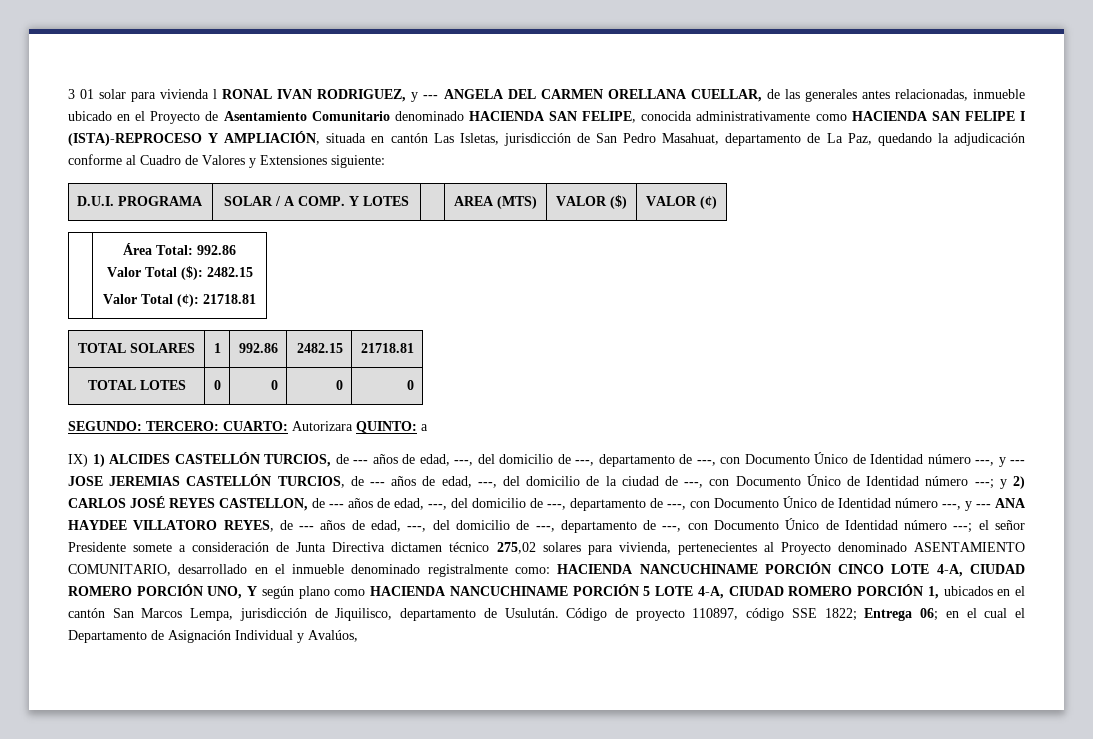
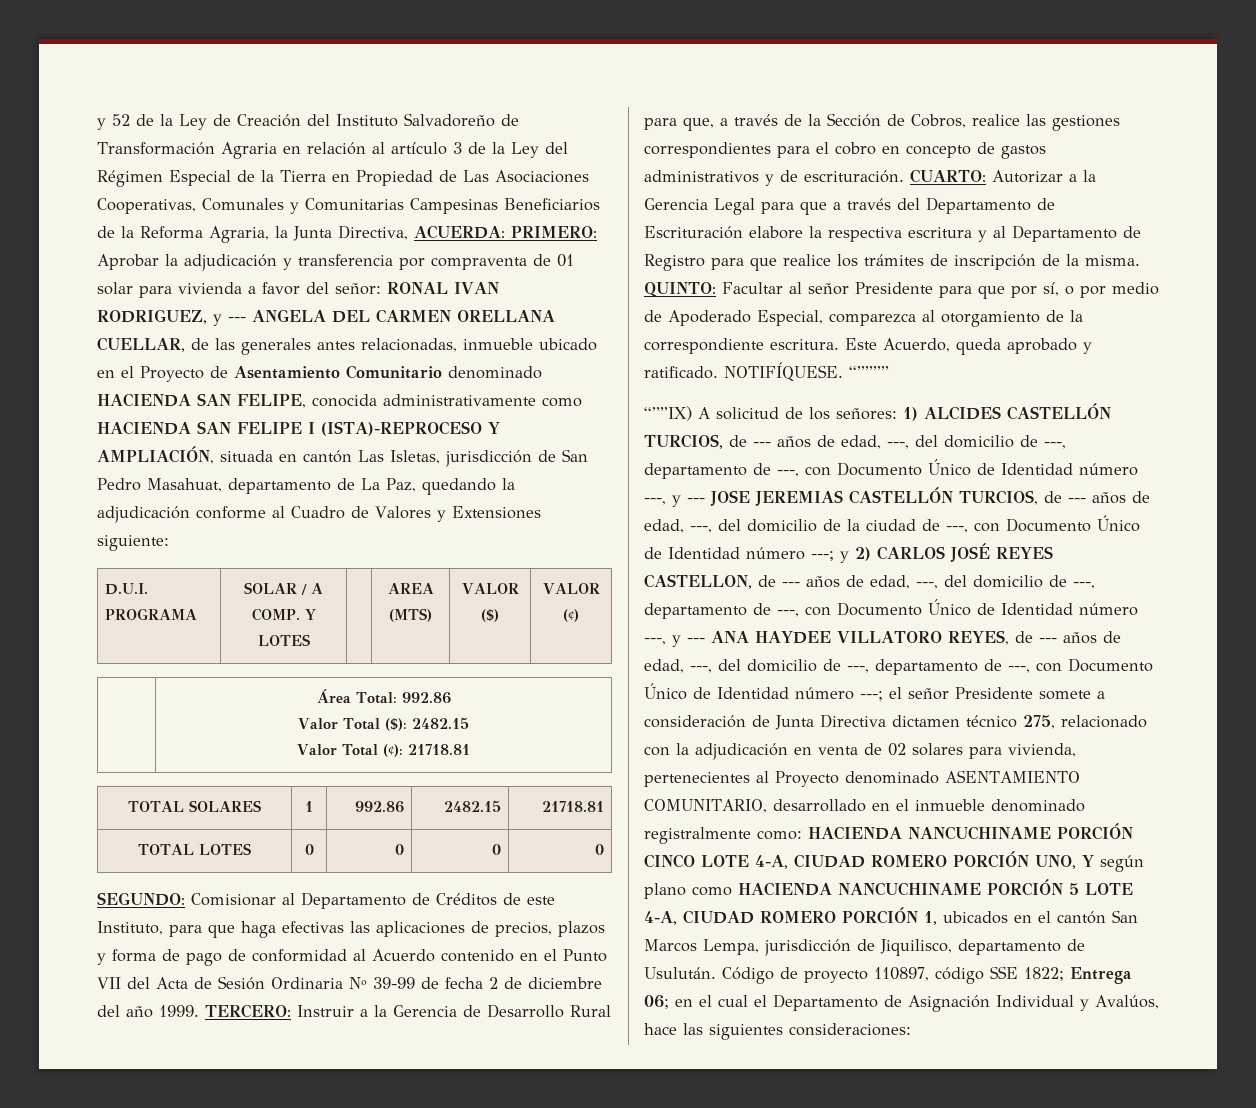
- 3 01 solar para vivienda l RONAL IVAN RODRIGUEZ, y --- ANGELA DEL CARMEN ORELLANA CUELLAR, de las generales antes relacionadas, inmueble ubicado en el Proyecto de Asentamiento Comunitario denominado HACIENDA SAN FELIPE, conocida administrativamente como HACIENDA SAN FELIPE I (ISTA)-REPROCESO Y AMPLIACIÓN, situada en cantón Las Isletas, jurisdicción de San Pedro Masahuat, departamento de La Paz, quedando la adjudicación conforme al Cuadro de Valores y Extensiones siguiente:
+ y 52 de la Ley de Creación del Instituto Salvadoreño de Transformación Agraria en relación al artículo 3 de la Ley del Régimen Especial de la Tierra en Propiedad de Las Asociaciones Cooperativas, Comunales y Comunitarias Campesinas Beneficiarios de la Reforma Agraria, la Junta Directiva, ACUERDA: PRIMERO: Aprobar la adjudicación y transferencia por compraventa de 01 solar para vivienda a favor del señor: RONAL IVAN RODRIGUEZ, y --- ANGELA DEL CARMEN ORELLANA CUELLAR, de las generales antes relacionadas, inmueble ubicado en el Proyecto de Asentamiento Comunitario denominado HACIENDA SAN FELIPE, conocida administrativamente como HACIENDA SAN FELIPE I (ISTA)-REPROCESO Y AMPLIACIÓN, situada en cantón Las Isletas, jurisdicción de San Pedro Masahuat, departamento de La Paz, quedando la adjudicación conforme al Cuadro de Valores y Extensiones siguiente:
- TERCERO: CUARTO: Autorizara QUINTO: a
- IX) 1) ALCIDES CASTELLÓN TURCIOS, de --- años de edad, ---, del domicilio de ---, departamento de ---, con Documento Único de Identidad número ---, y --- JOSE JEREMIAS CASTELLÓN TURCIOS, de --- años de edad, ---, del domicilio de la ciudad de ---, con Documento Único de Identidad número ---;
+ Comisionar al Departamento de Créditos de este Instituto, para que haga efectivas las aplicaciones de precios, plazos y forma de pago de conformidad al Acuerdo contenido en el Punto VII del Acta de Sesión Ordinaria Nº 39-99 de fecha 2 de diciembre del año 1999. TERCERO: Instruir a la Gerencia de Desarrollo Rural para que, a través de la Sección de Cobros, realice las gestiones correspondientes para el cobro en concepto de gastos administrativos y de escrituración. CUARTO: Autorizar a la Gerencia Legal para que a través del Departamento de Escrituración elabore la respectiva escritura y al Departamento de Registro para que realice los trámites de inscripción de la misma. QUINTO: Facultar al señor Presidente para que por sí, o por medio de Apoderado Especial, comparezca al otorgamiento de la correspondiente escritura. Este Acuerdo, queda aprobado y ratificado. NOTIFÍQUESE. “””””
+ “””IX) A solicitud de los señores: 1) ALCIDES CASTELLÓN TURCIOS, de --- años de edad, ---, del domicilio de ---, departamento de ---, con Documento Único de Identidad número ---, y --- JOSE JEREMIAS CASTELLÓN TURCIOS, de --- años de edad, ---, del domicilio de la ciudad de ---, con Documento Único de Identidad número ---;
- el señor Presidente somete a consideración de Junta Directiva dictamen técnico 275,02 solares para vivienda, pertenecientes al Proyecto denominado ASENTAMIENTO COMUNITARIO, desarrollado en el inmueble denominado registralmente como:
+ el señor Presidente somete a consideración de Junta Directiva dictamen técnico 275, relacionado con la adjudicación en venta de 02 solares para vivienda, pertenecientes al Proyecto denominado ASENTAMIENTO COMUNITARIO, desarrollado en el inmueble denominado registralmente como:
- Código de proyecto 110897, código SSE 1822; Entrega 06; en el cual el Departamento de Asignación Individual y Avalúos,
+ Código de proyecto 110897, código SSE 1822; Entrega 06; en el cual el Departamento de Asignación Individual y Avalúos, hace las siguientes consideraciones:

